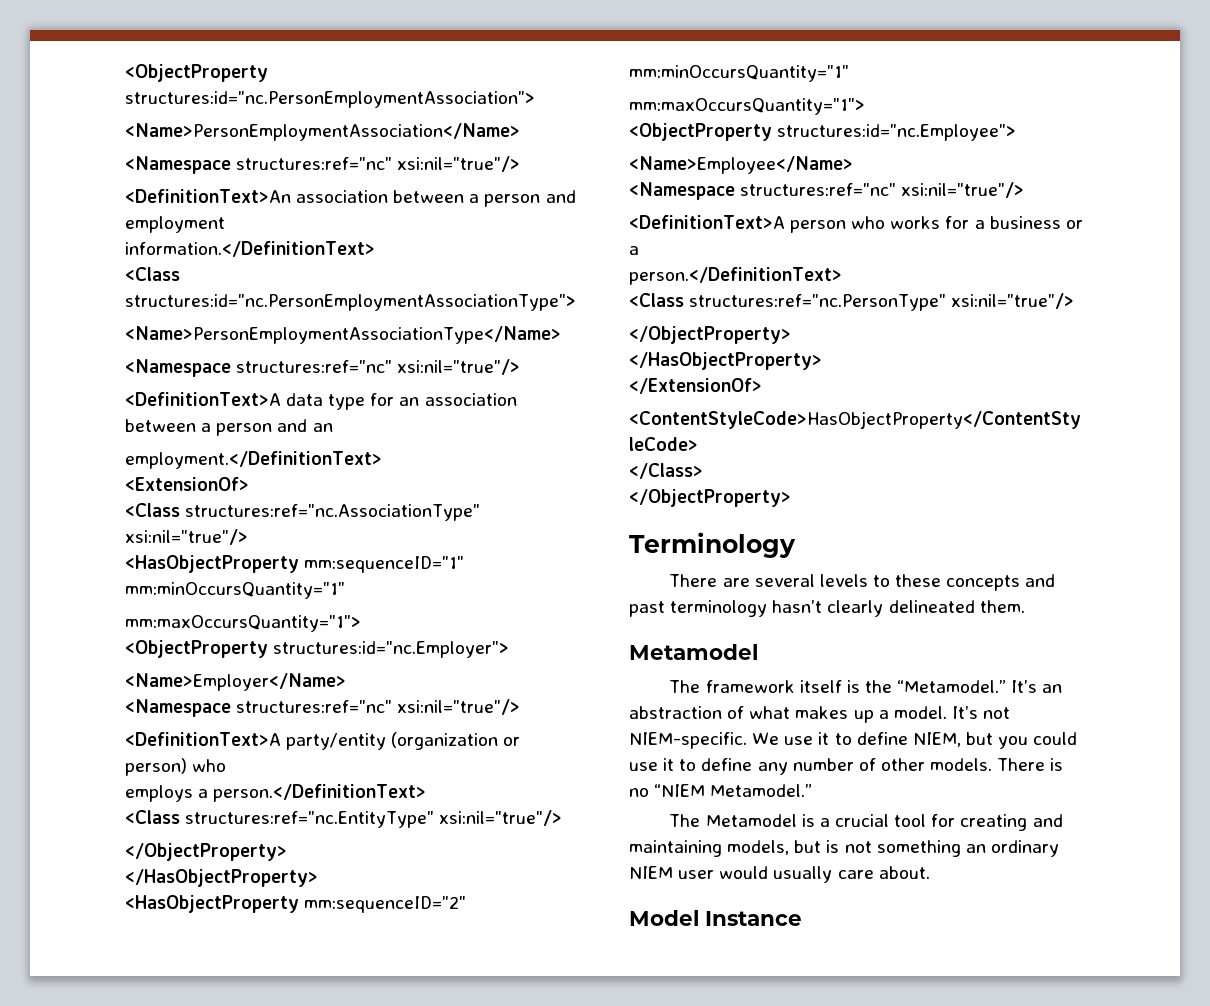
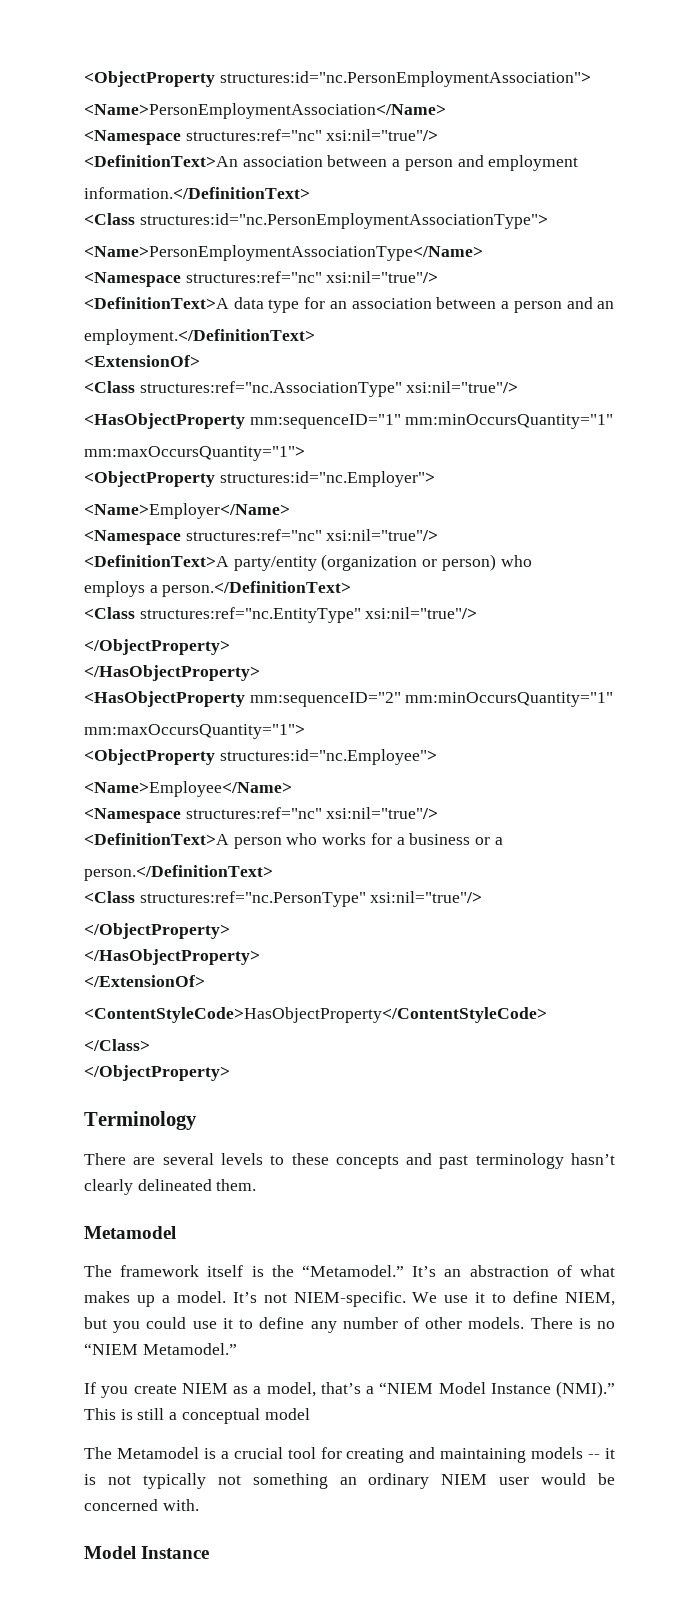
+ If you create NIEM as a model, that’s a “NIEM Model Instance (NMI).” This is still a conceptual model
- The Metamodel is a crucial tool for creating and maintaining models, but is not something an ordinary NIEM user would usually care about.
+ The Metamodel is a crucial tool for creating and maintaining models -- it is not typically not something an ordinary NIEM user would be concerned with.

